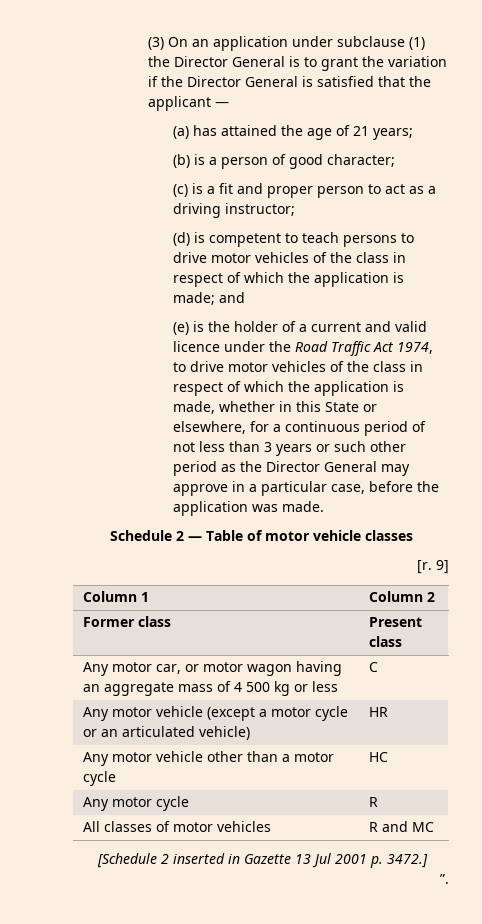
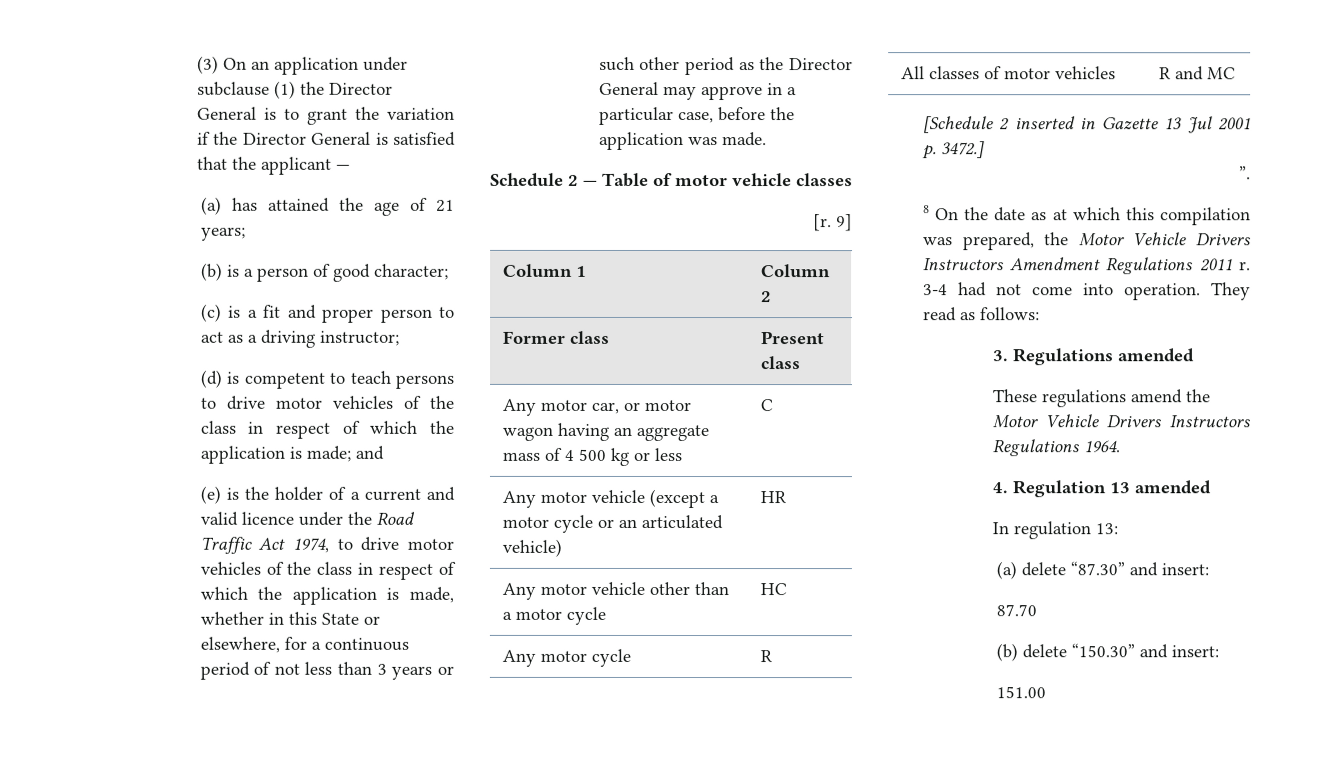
+ 8 On the date as at which this compilation was prepared, the Motor Vehicle Drivers Instructors Amendment Regulations 2011 r. 3-4 had not come into operation. They read as follows:
+ 3. Regulations amended
+ These regulations amend the Motor Vehicle Drivers Instructors Regulations 1964.
+ 4. Regulation 13 amended
+ In regulation 13:
+ (a) delete “87.30” and insert:
+ 87.70
+ (b) delete “150.30” and insert:
+ 151.00

